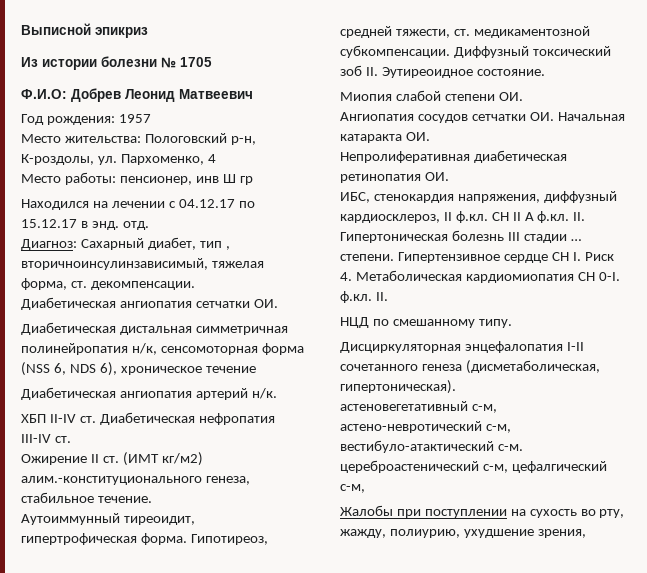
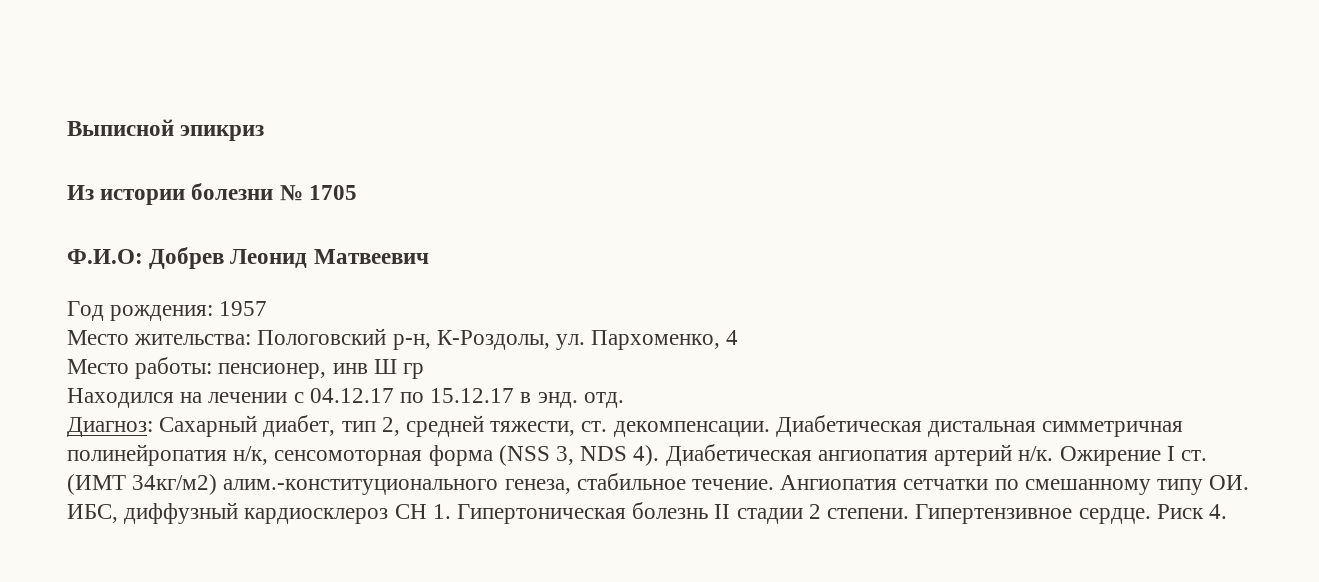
- Место жительства: Пологовский р-н, К-роздолы, ул. Пархоменко, 4
+ Место жительства: Пологовский р-н, К-Роздолы, ул. Пархоменко, 4
- Диагноз: Сахарный диабет, тип , вторичноинсулинзависимый, тяжелая форма, ст. декомпенсации.
- Диабетическая ангиопатия сетчатки ОИ.
- Диабетическая дистальная симметричная полинейропатия н/к, сенсомоторная форма (NSS 6, NDS 6), хроническое течение
- Диабетическая ангиопатия артерий н/к.
- ХБП II-IV ст. Диабетическая нефропатия III-IV ст.
- Ожирение II ст. (ИМТ кг/м2) алим.-конституционального генеза, стабильное течение.
- Аутоиммунный тиреоидит, гипертрофическая форма. Гипотиреоз, средней тяжести, ст. медикаментозной субкомпенсации. Диффузный токсический зоб II. Эутиреоидное состояние.
- Миопия слабой степени ОИ.
- Ангиопатия сосудов сетчатки ОИ. Начальная катаракта ОИ.
- Непролиферативная диабетическая ретинопатия ОИ.
- ИБС, стенокардия напряжения, диффузный кардиосклероз, II ф.кл. СН II А ф.кл. II. Гипертоническая болезнь III стадии … степени. Гипертензивное сердце СН I. Риск 4. Метаболическая кардиомиопатия СН 0-I. ф.кл. II.
- НЦД по смешанному типу.
- Дисциркуляторная энцефалопатия I-II сочетанного генеза (дисметаболическая, гипертоническая).
- астеновегетативный с-м, астено-невротический с-м, вестибуло-атактический с-м. цереброастенический с-м, цефалгический с-м,
- Жалобы при поступлении на сухость во рту, жажду, полиурию, ухудшение зрения,
+ Диагноз: Сахарный диабет, тип 2, средней тяжести, ст. декомпенсации. Диабетическая дистальная симметричная полинейропатия н/к, сенсомоторная форма (NSS 3, NDS 4). Диабетическая ангиопатия артерий н/к. Ожирение I ст. (ИМТ 34кг/м2) алим.-конституционального генеза, стабильное течение. Ангиопатия сетчатки по смешанному типу ОИ. ИБС, диффузный кардиосклероз СН 1. Гипертоническая болезнь II стадии 2 степени. Гипертензивное сердце. Риск 4.

